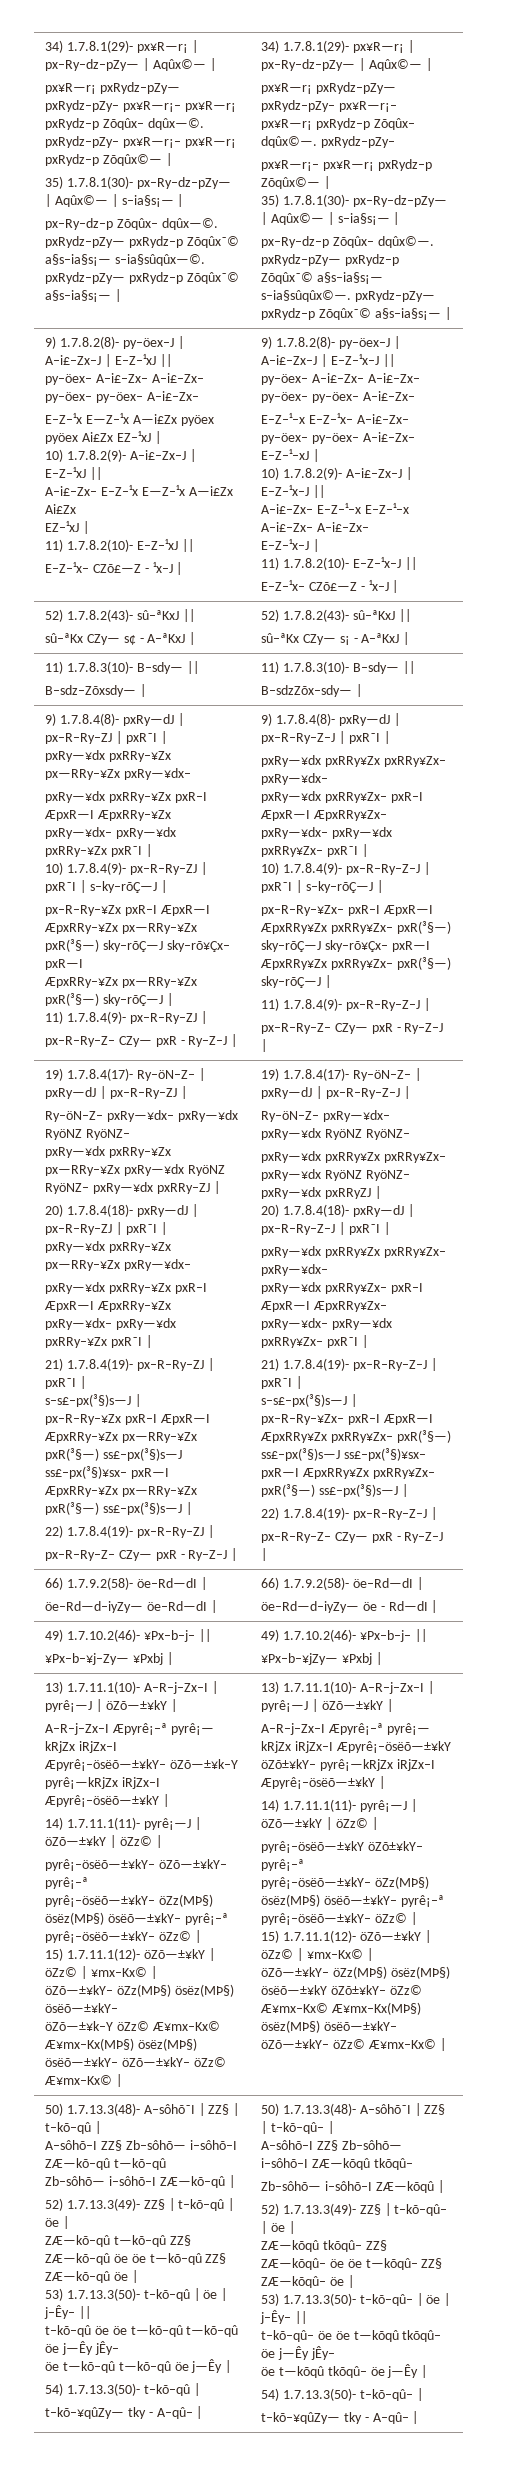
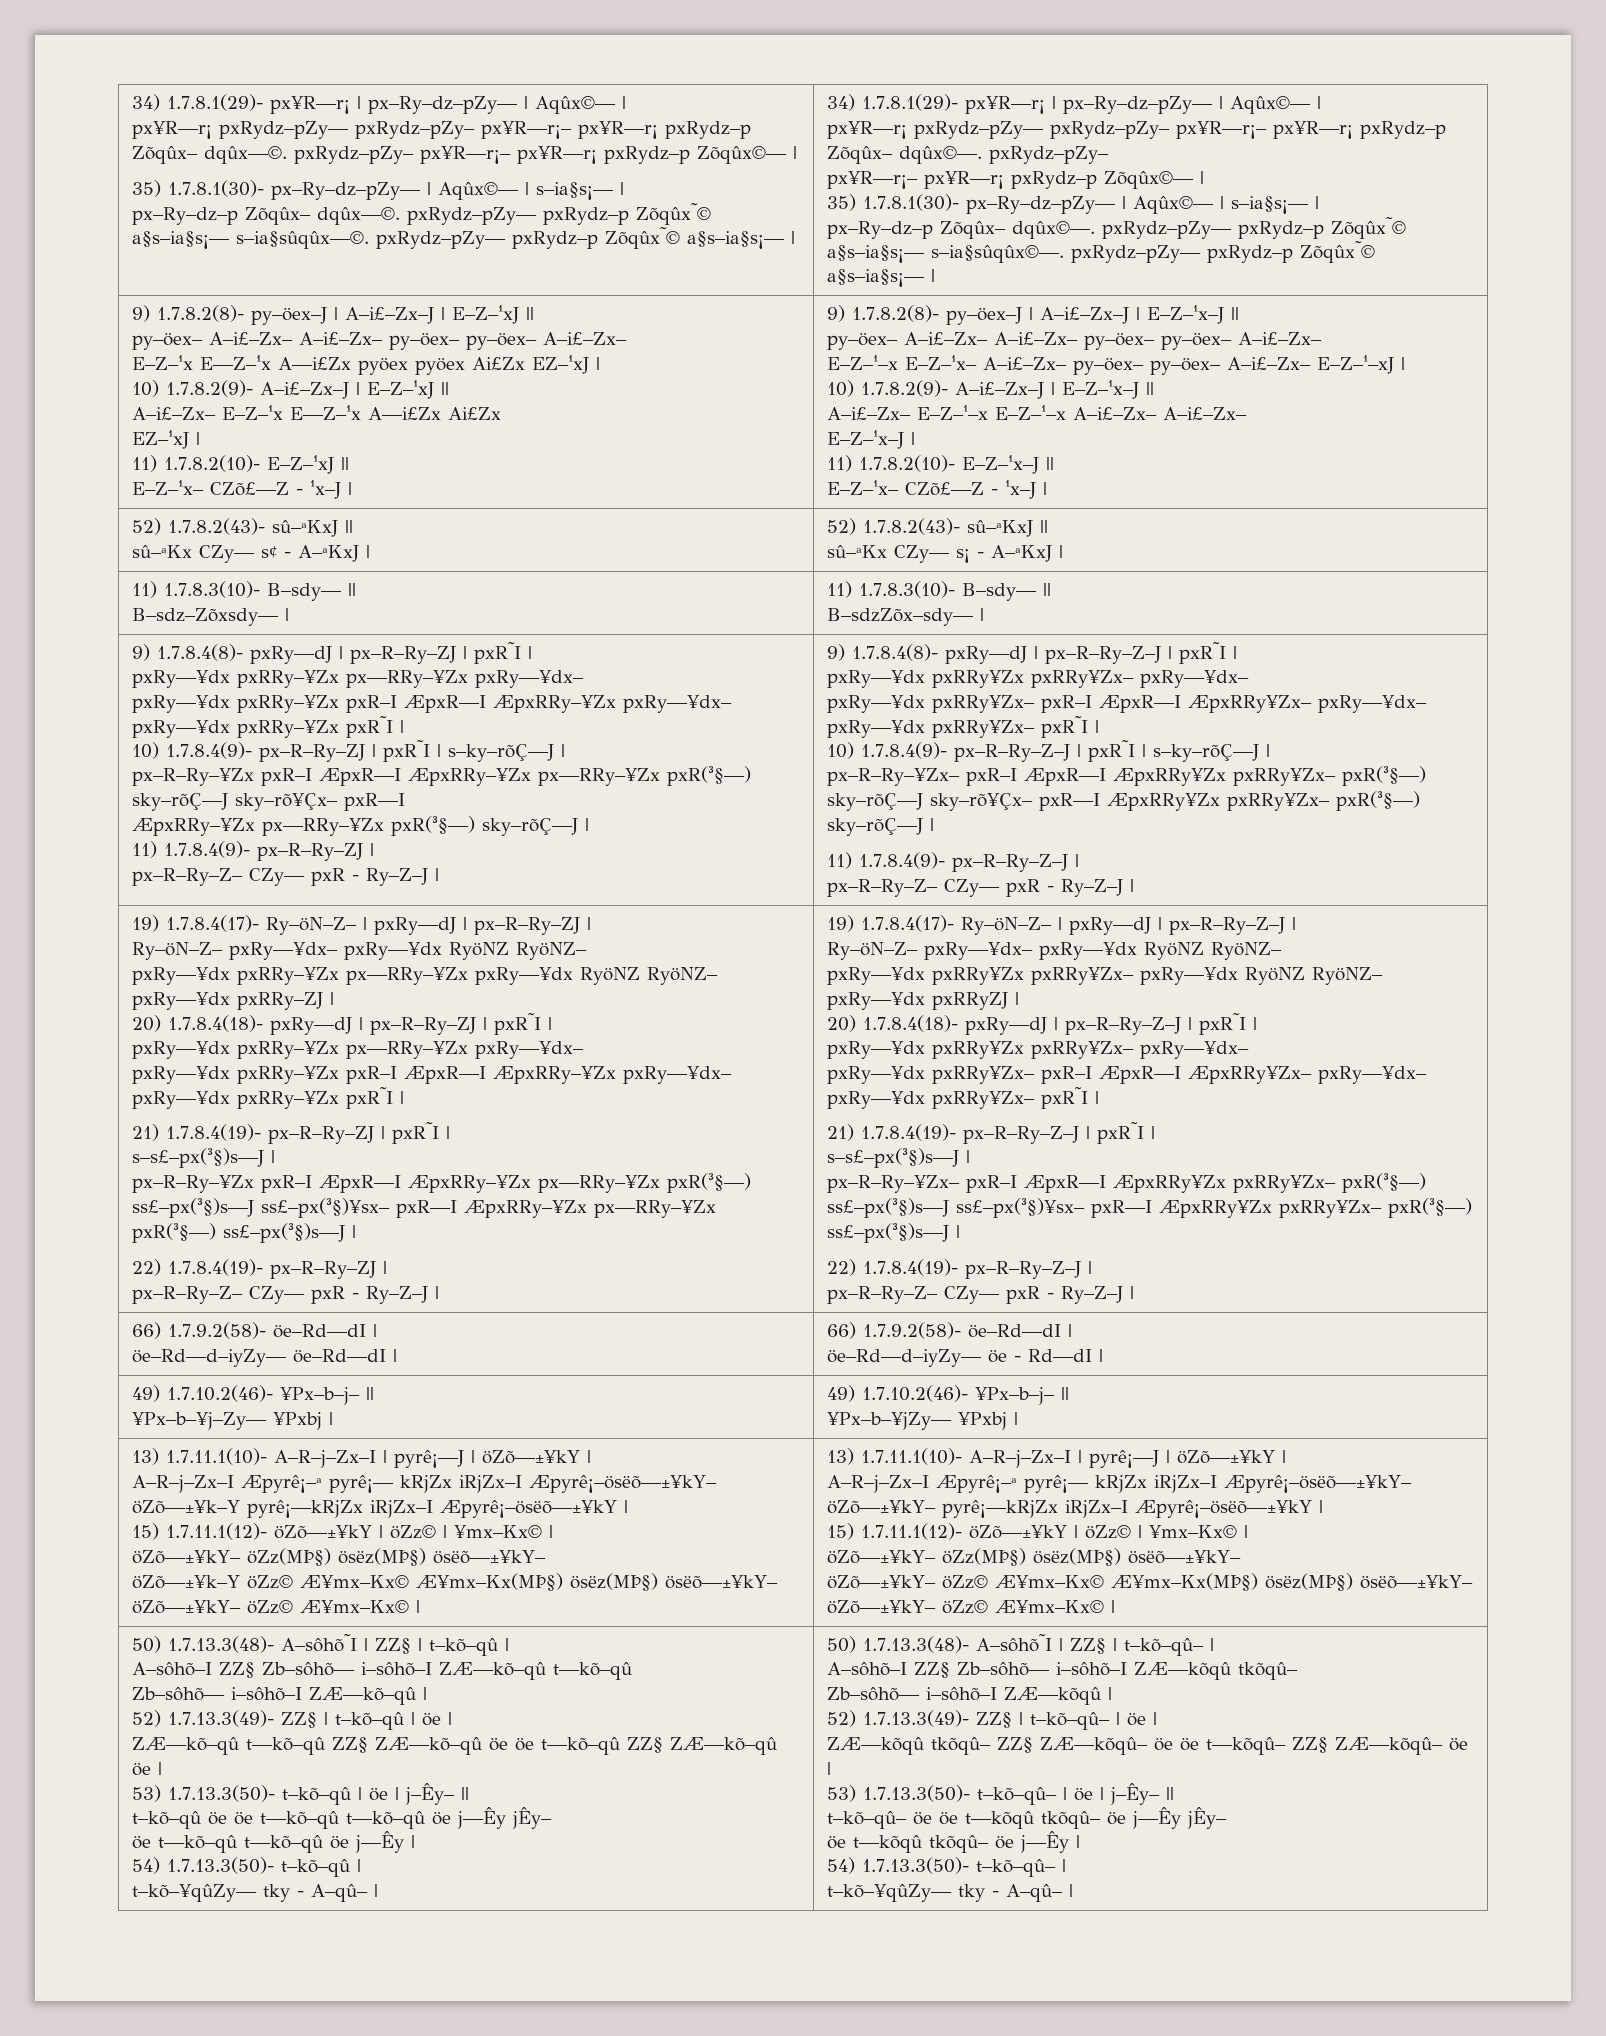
  A–R–j–Zx–I Æpyrê¡–ª pyrê¡— kRjZx iRjZx–I Æpyrê¡–ösëõ—±¥kY– öZõ—±¥k–Y pyrê¡—kRjZx iRjZx–I Æpyrê¡–ösëõ—±¥kY |
- 14) 1.7.11.1(11)- pyrê¡—J | öZõ—±¥kY | öZz© |
- pyrê¡–ösëõ—±¥kY– öZõ—±¥kY– pyrê¡–ª
- pyrê¡–ösëõ—±¥kY– öZz(MÞ§) ösëz(MÞ§) ösëõ—±¥kY– pyrê¡–ª pyrê¡–ösëõ—±¥kY– öZz© |
- A–R–j–Zx–I Æpyrê¡–ª pyrê¡— kRjZx iRjZx–I Æpyrê¡–ösëõ—±¥kY öZõ±¥kY– pyrê¡—kRjZx iRjZx–I Æpyrê¡–ösëõ—±¥kY |
- 14) 1.7.11.1(11)- pyrê¡—J | öZõ—±¥kY | öZz© |
- pyrê¡–ösëõ—±¥kY öZõ±¥kY– pyrê¡–ª
- pyrê¡–ösëõ—±¥kY– öZz(MÞ§) ösëz(MÞ§) ösëõ—±¥kY– pyrê¡–ª pyrê¡–ösëõ—±¥kY– öZz© |
+ A–R–j–Zx–I Æpyrê¡–ª pyrê¡— kRjZx iRjZx–I Æpyrê¡–ösëõ—±¥kY– öZõ—±¥kY– pyrê¡—kRjZx iRjZx–I Æpyrê¡–ösëõ—±¥kY |
  15) 1.7.11.1(12)- öZõ—±¥kY | öZz© | ¥mx–Kx© |
- öZõ—±¥kY– öZz(MÞ§) ösëz(MÞ§) ösëõ—±¥kY öZõ±¥kY– öZz© Æ¥mx–Kx© Æ¥mx–Kx(MÞ§) ösëz(MÞ§) ösëõ—±¥kY– öZõ—±¥kY– öZz© Æ¥mx–Kx© |
+ öZõ—±¥kY– öZz(MÞ§) ösëz(MÞ§) ösëõ—±¥kY–
+ öZõ—±¥kY– öZz© Æ¥mx–Kx© Æ¥mx–Kx(MÞ§) ösëz(MÞ§) ösëõ—±¥kY– öZõ—±¥kY– öZz© Æ¥mx–Kx© |

